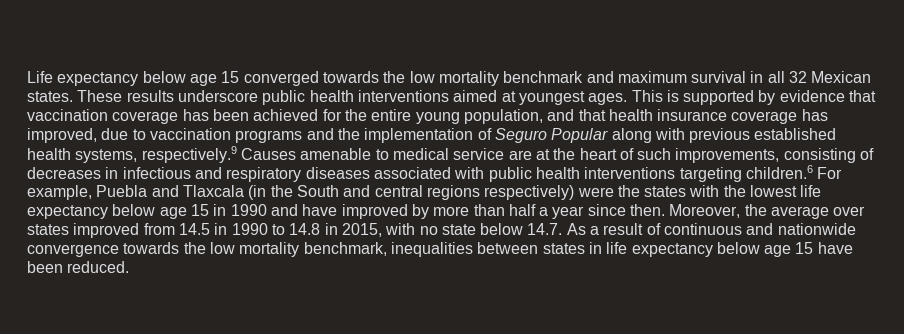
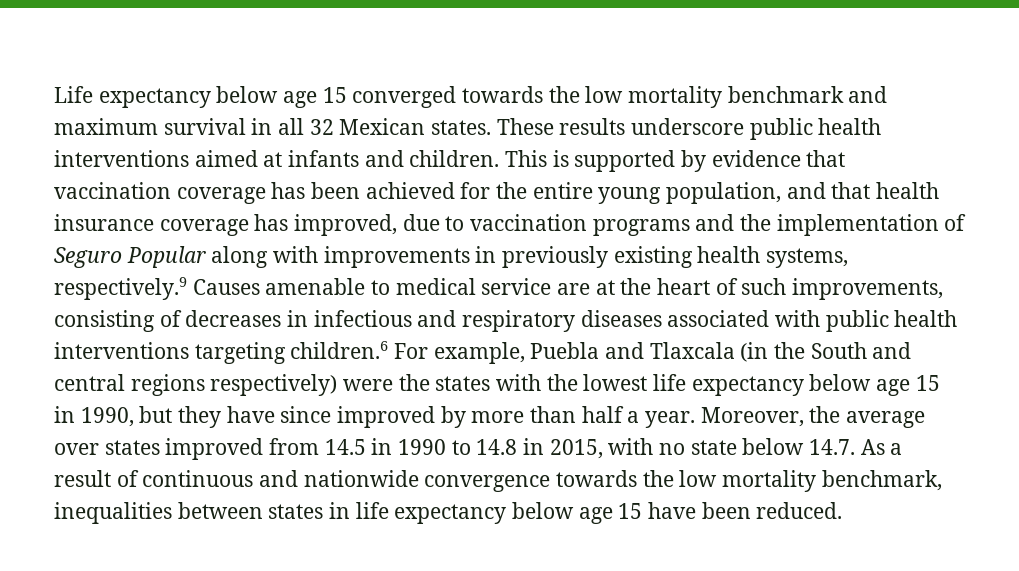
- These results underscore public health interventions aimed at youngest ages.
+ These results underscore public health interventions aimed at infants and children.
- This is supported by evidence that vaccination coverage has been achieved for the entire young population, and that health insurance coverage has improved, due to vaccination programs and the implementation of Seguro Popular along with previous established health systems, respectively.9 Causes amenable to medical service are at the heart of such improvements, consisting of decreases in infectious and respiratory diseases associated with public health interventions targeting children.6 For example, Puebla and Tlaxcala (in the South and central regions respectively) were the states with the lowest life expectancy below age 15 in 1990 and have improved by more than half a year since then.
+ This is supported by evidence that vaccination coverage has been achieved for the entire young population, and that health insurance coverage has improved, due to vaccination programs and the implementation of Seguro Popular along with improvements in previously existing health systems, respectively.9 Causes amenable to medical service are at the heart of such improvements, consisting of decreases in infectious and respiratory diseases associated with public health interventions targeting children.6 For example, Puebla and Tlaxcala (in the South and central regions respectively) were the states with the lowest life expectancy below age 15 in 1990, but they have since improved by more than half a year.

